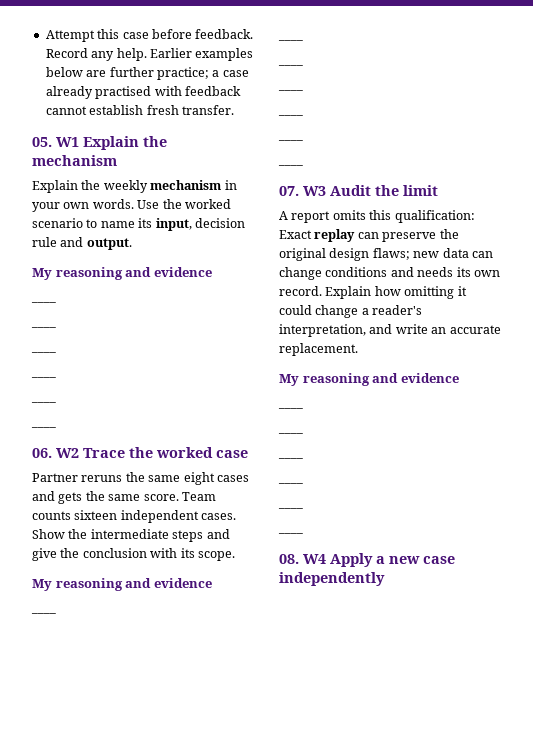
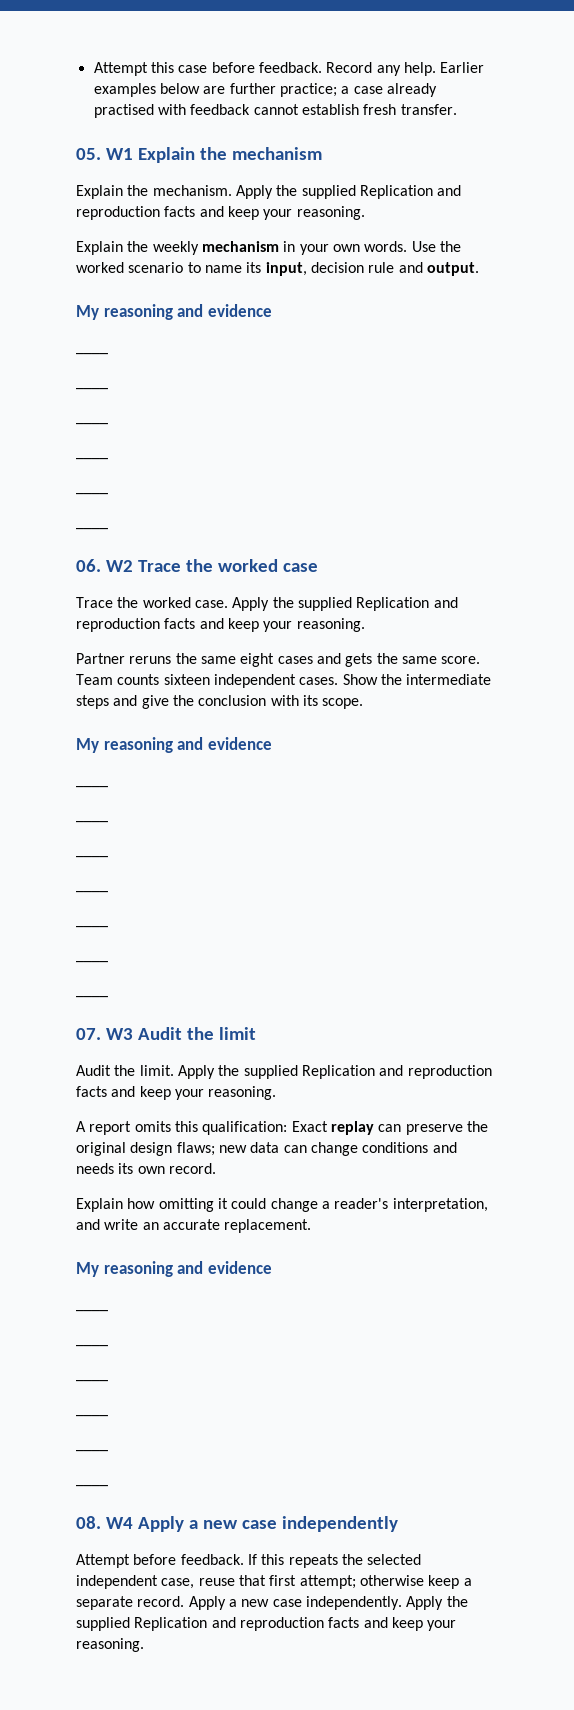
+ Explain the mechanism. Apply the supplied Replication and reproduction facts and keep your reasoning.
+ Trace the worked case. Apply the supplied Replication and reproduction facts and keep your reasoning.
+ Audit the limit. Apply the supplied Replication and reproduction facts and keep your reasoning.
- A report omits this qualification: Exact replay can preserve the original design flaws; new data can change conditions and needs its own record. Explain how omitting it could change a reader's interpretation, and write an accurate replacement.
+ A report omits this qualification: Exact replay can preserve the original design flaws; new data can change conditions and needs its own record.
+ Explain how omitting it could change a reader's interpretation, and write an accurate replacement.
+ Attempt before feedback. If this repeats the selected independent case, reuse that first attempt; otherwise keep a separate record. Apply a new case independently. Apply the supplied Replication and reproduction facts and keep your reasoning.

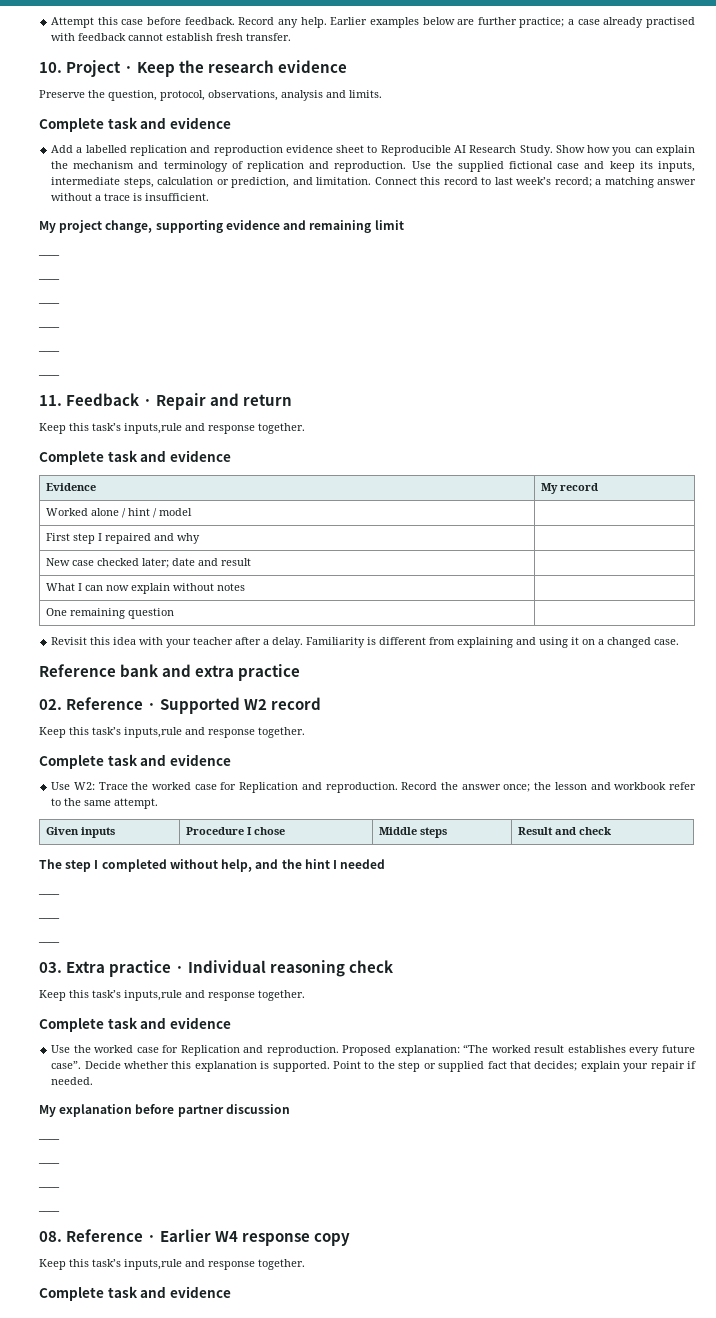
- 05. W1 Explain the mechanism
- Explain the mechanism. Apply the supplied Replication and reproduction facts and keep your reasoning.
- Explain the weekly mechanism in your own words. Use the worked scenario to name its input, decision rule and output.
- My reasoning and evidence
+ 10. Project · Keep the research evidence
+ Preserve the question, protocol, observations, analysis and limits.
+ Complete task and evidence
+ Add a labelled replication and reproduction evidence sheet to Reproducible AI Research Study. Show how you can explain the mechanism and terminology of replication and reproduction. Use the supplied fictional case and keep its inputs, intermediate steps, calculation or prediction, and limitation. Connect this record to last week’s record; a matching answer without a trace is insufficient.
+ My project change, supporting evidence and remaining limit
  ____
  ____
  ____
  ____
  ____
  ____
- 06. W2 Trace the worked case
- Trace the worked case. Apply the supplied Replication and reproduction facts and keep your reasoning.
- Partner reruns the same eight cases and gets the same score. Team counts sixteen independent cases. Show the intermediate steps and give the conclusion with its scope.
- My reasoning and evidence
+ 11. Feedback · Repair and return
+ Keep this task’s inputs,rule and response together.
+ Complete task and evidence
+ Evidence | My record
+ Worked alone / hint / model |
+ First step I repaired and why |
+ New case checked later; date and result |
+ What I can now explain without notes |
+ One remaining question |
+ Revisit this idea with your teacher after a delay. Familiarity is different from explaining and using it on a changed case.
+ Reference bank and extra practice
+ 02. Reference · Supported W2 record
+ Keep this task’s inputs,rule and response together.
+ Complete task and evidence
+ Use W2: Trace the worked case for Replication and reproduction. Record the answer once; the lesson and workbook refer to the same attempt.
+ Given inputs | Procedure I chose | Middle steps | Result and check
+ The step I completed without help, and the hint I needed
  ____
  ____
  ____
- ____
- ____
- ____
- ____
- 07. W3 Audit the limit
- Audit the limit. Apply the supplied Replication and reproduction facts and keep your reasoning.
- A report omits this qualification: Exact replay can preserve the original design flaws; new data can change conditions and needs its own record.
- Explain how omitting it could change a reader's interpretation, and write an accurate replacement.
- My reasoning and evidence
- ____
- ____
+ 03. Extra practice · Individual reasoning check
+ Keep this task’s inputs,rule and response together.
+ Complete task and evidence
+ Use the worked case for Replication and reproduction. Proposed explanation: “The worked result establishes every future case”. Decide whether this explanation is supported. Point to the step or supplied fact that decides; explain your repair if needed.
+ My explanation before partner discussion
- 08. W4 Apply a new case independently
- Attempt before feedback. If this repeats the selected independent case, reuse that first attempt; otherwise keep a separate record. Apply a new case independently. Apply the supplied Replication and reproduction facts and keep your reasoning.
+ 08. Reference · Earlier W4 response copy
+ Keep this task’s inputs,rule and response together.
+ Complete task and evidence

